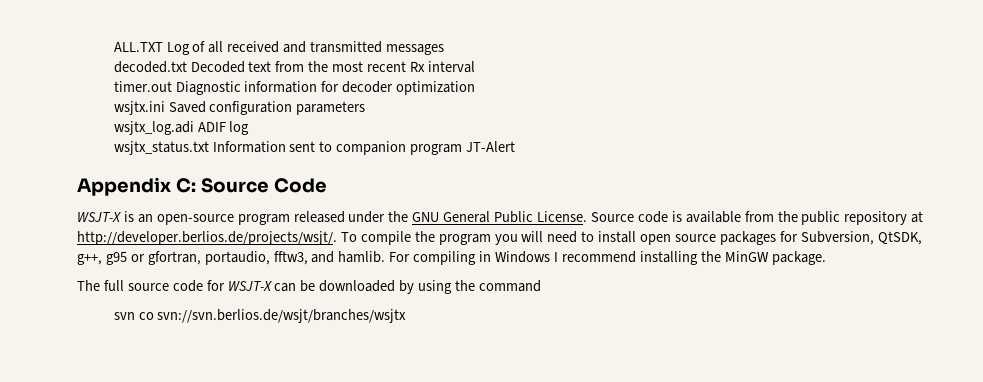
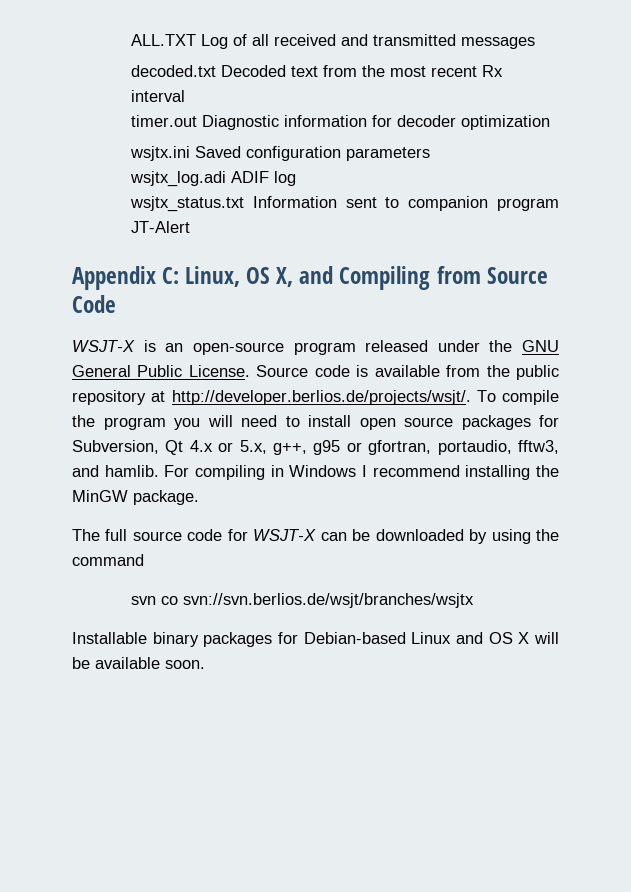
- Appendix C: Source Code
+ Appendix C: Linux, OS X, and Compiling from Source Code
- Source code is available from the public repository at http://developer.berlios.de/projects/wsjt/. To compile the program you will need to install open source packages for Subversion, QtSDK, g++, g95 or gfortran, portaudio, fftw3, and hamlib.
+ Source code is available from the public repository at http://developer.berlios.de/projects/wsjt/. To compile the program you will need to install open source packages for Subversion, Qt 4.x or 5.x, g++, g95 or gfortran, portaudio, fftw3, and hamlib.
+ Installable binary packages for Debian-based Linux and OS X will be available soon.

